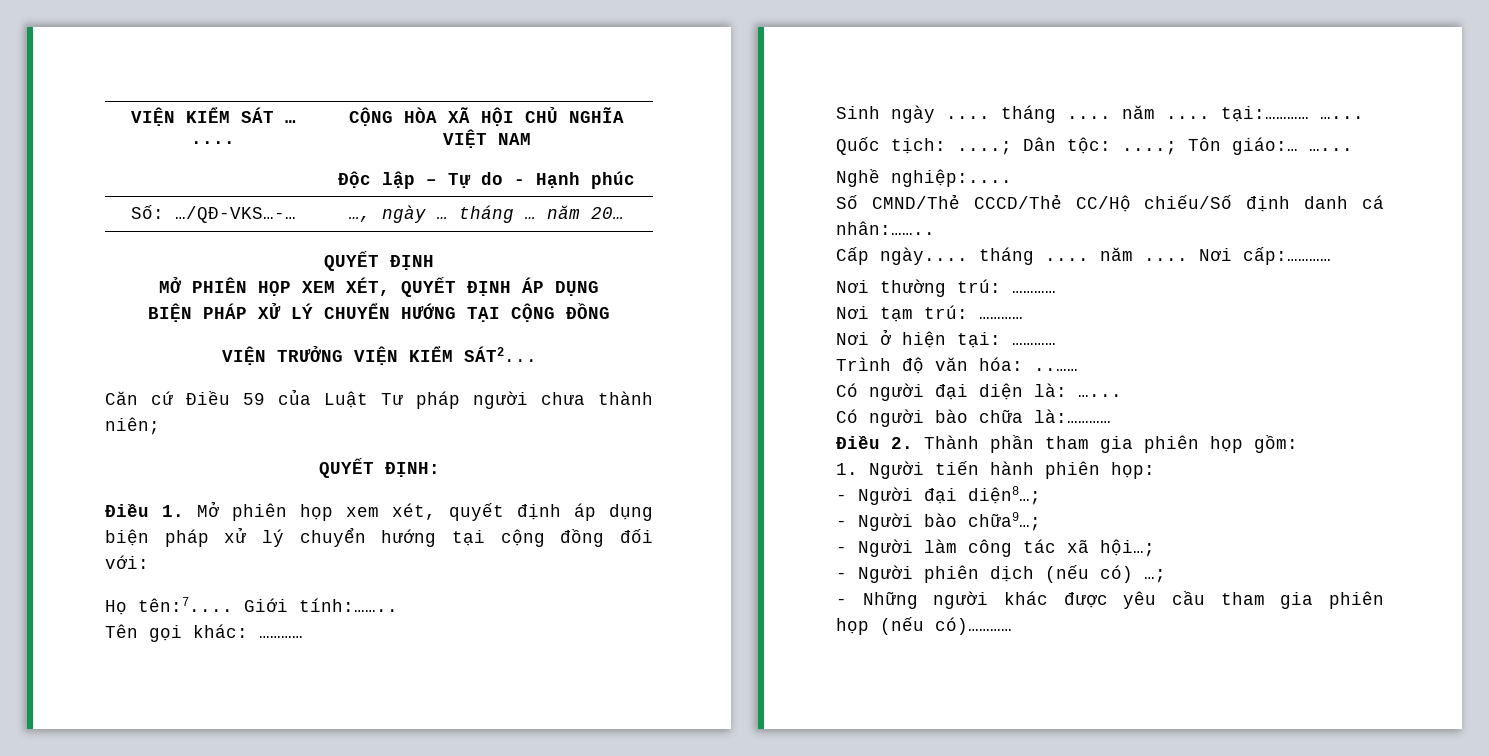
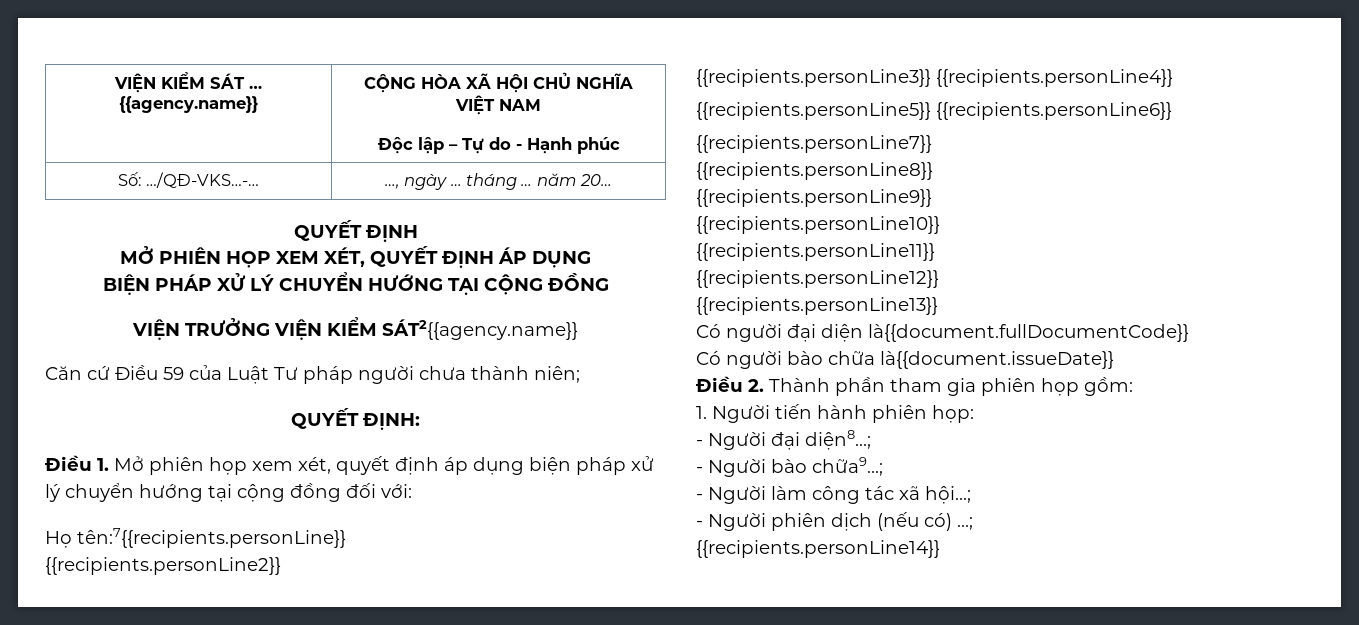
- VIỆN KIỂM SÁT … .... | CỘNG HÒA XÃ HỘI CHỦ NGHĨA VIỆT NAM
+ VIỆN KIỂM SÁT … {{agency.name}} | CỘNG HÒA XÃ HỘI CHỦ NGHĨA VIỆT NAM
- VIỆN TRƯỞNG VIỆN KIỂM SÁT2...
+ VIỆN TRƯỞNG VIỆN KIỂM SÁT2{{agency.name}}
- Họ tên:7.... Giới tính:……..
- Tên gọi khác: …………
- Sinh ngày .... tháng .... năm .... tại:………… …...
- Quốc tịch: ....; Dân tộc: ....; Tôn giáo:… …...
- Nghề nghiệp:....
- Số CMND/Thẻ CCCD/Thẻ CC/Hộ chiếu/Số định danh cá nhân:……..
- Cấp ngày.... tháng .... năm .... Nơi cấp:…………
- Nơi thường trú: …………
- Nơi tạm trú: …………
- Nơi ở hiện tại: …………
- Trình độ văn hóa: ..……
+ Họ tên:7{{recipients.personLine}}
+ {{recipients.personLine2}}
+ {{recipients.personLine3}} {{recipients.personLine4}}
+ {{recipients.personLine5}} {{recipients.personLine6}}
+ {{recipients.personLine7}}
+ {{recipients.personLine8}}
+ {{recipients.personLine9}}
+ {{recipients.personLine10}}
+ {{recipients.personLine11}}
+ {{recipients.personLine12}}
+ {{recipients.personLine13}}
- Có người đại diện là: …...
+ Có người đại diện là{{document.fullDocumentCode}}
- Có người bào chữa là:…………
+ Có người bào chữa là{{document.issueDate}}
- - Những người khác được yêu cầu tham gia phiên họp (nếu có)…………
+ {{recipients.personLine14}}

